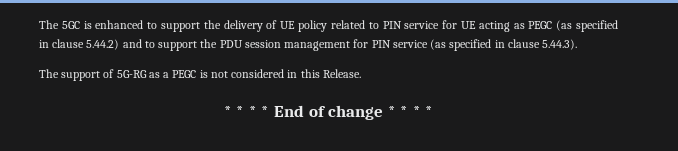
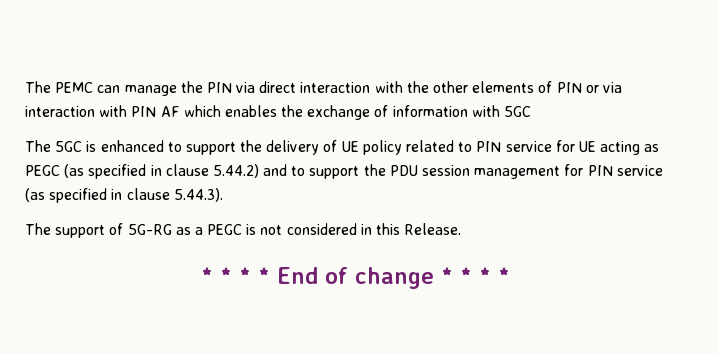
+ The PEMC can manage the PIN via direct interaction with the other elements of PIN or via interaction with PIN AF which enables the exchange of information with 5GC

